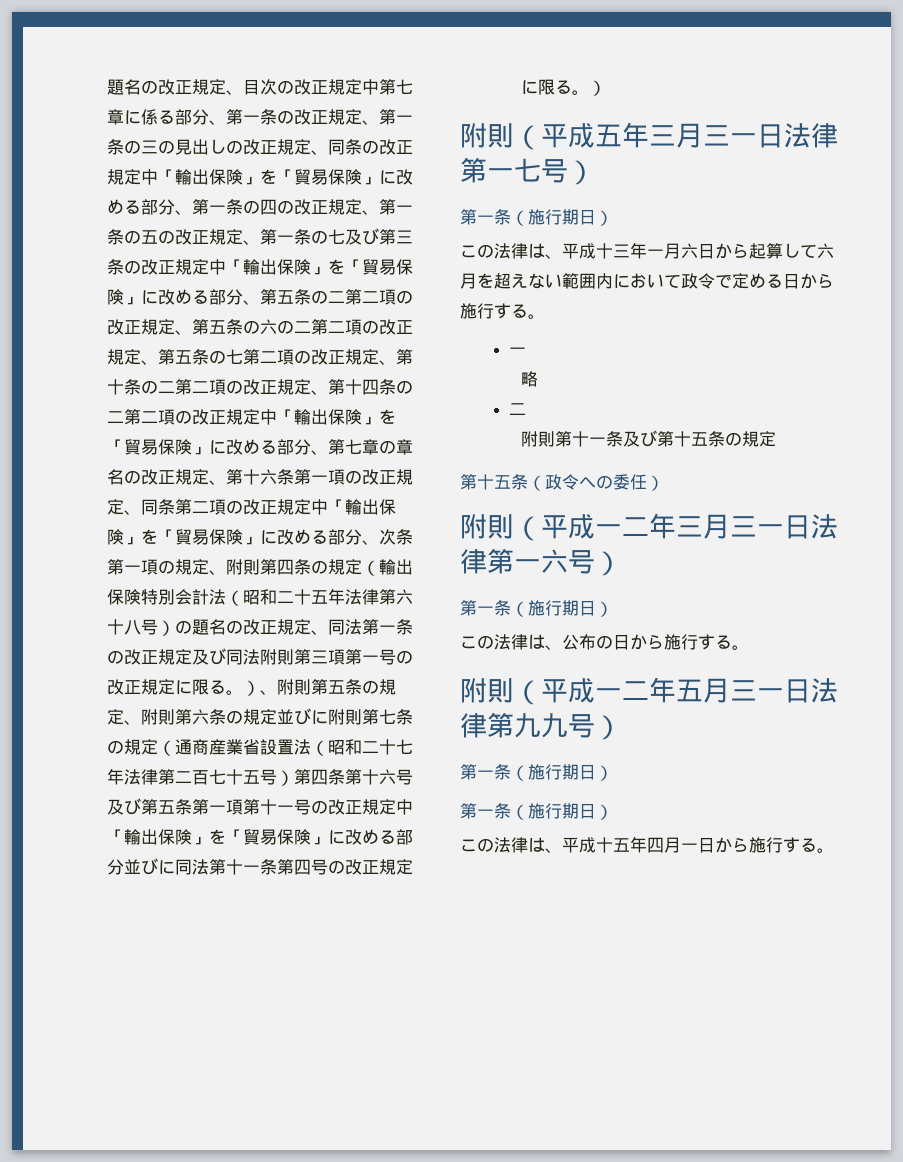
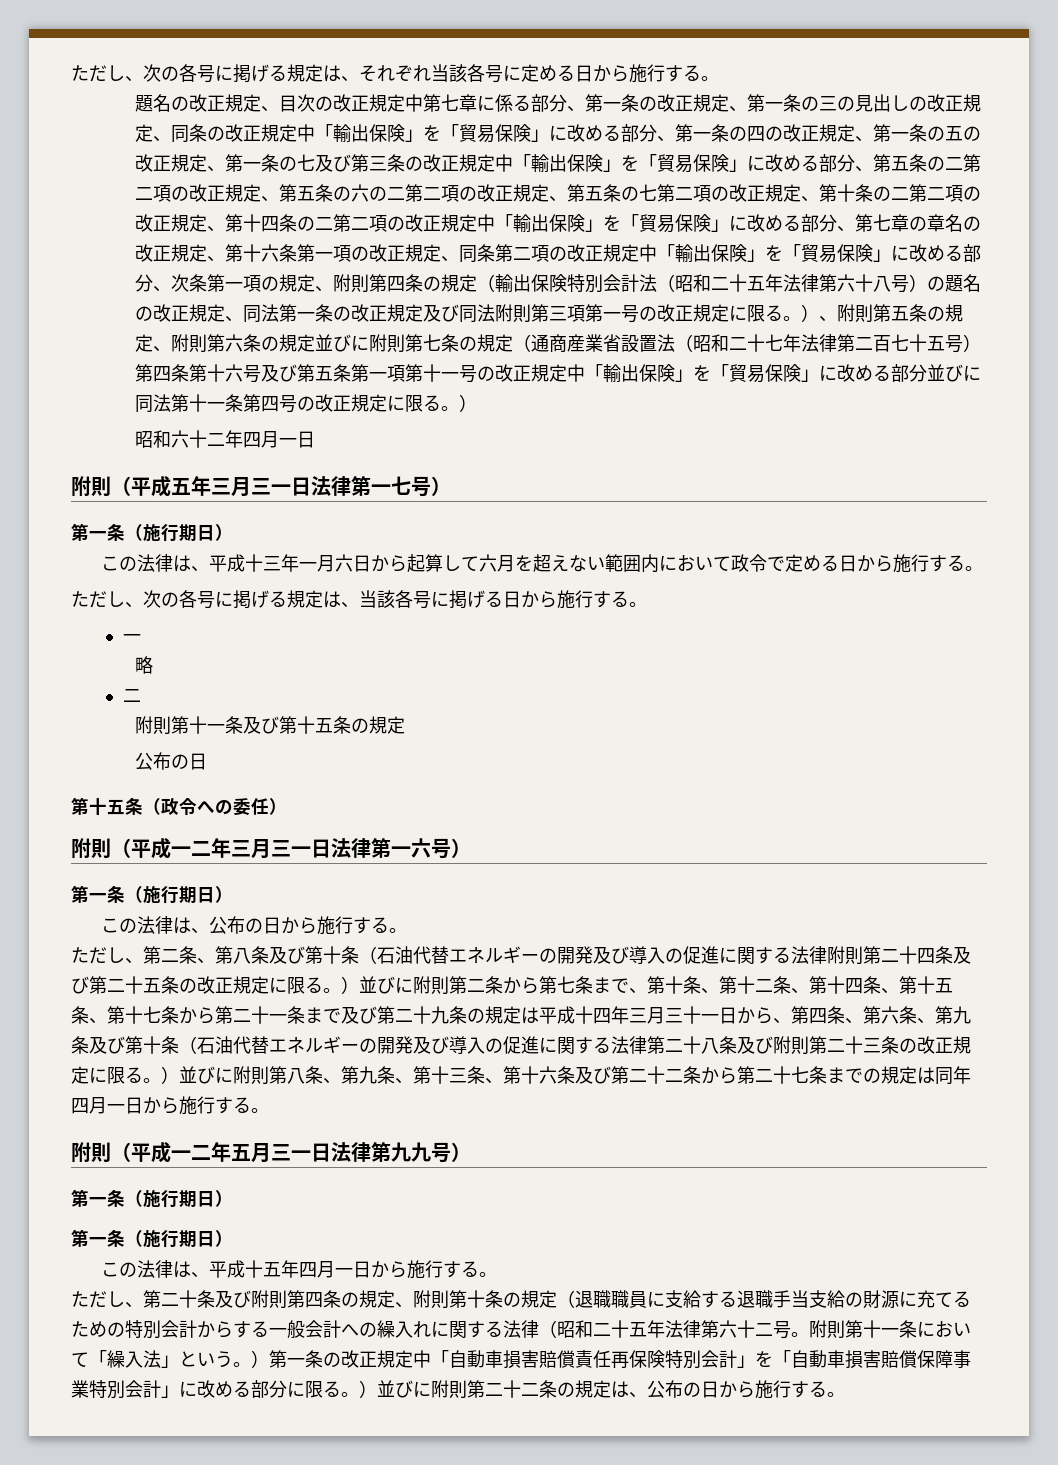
+ ただし、次の各号に掲げる規定は、それぞれ当該各号に定める日から施行する。
+ 昭和六十二年四月一日
+ ただし、次の各号に掲げる規定は、当該各号に掲げる日から施行する。
  附則第十一条及び第十五条の規定
+ 公布の日
+ ただし、第二条、第八条及び第十条（石油代替エネルギーの開発及び導入の促進に関する法律附則第二十四条及び第二十五条の改正規定に限る。）並びに附則第二条から第七条まで、第十条、第十二条、第十四条、第十五条、第十七条から第二十一条まで及び第二十九条の規定は平成十四年三月三十一日から、第四条、第六条、第九条及び第十条（石油代替エネルギーの開発及び導入の促進に関する法律第二十八条及び附則第二十三条の改正規定に限る。）並びに附則第八条、第九条、第十三条、第十六条及び第二十二条から第二十七条までの規定は同年四月一日から施行する。
+ ただし、第二十条及び附則第四条の規定、附則第十条の規定（退職職員に支給する退職手当支給の財源に充てるための特別会計からする一般会計への繰入れに関する法律（昭和二十五年法律第六十二号。附則第十一条において「繰入法」という。）第一条の改正規定中「自動車損害賠償責任再保険特別会計」を「自動車損害賠償保障事業特別会計」に改める部分に限る。）並びに附則第二十二条の規定は、公布の日から施行する。

